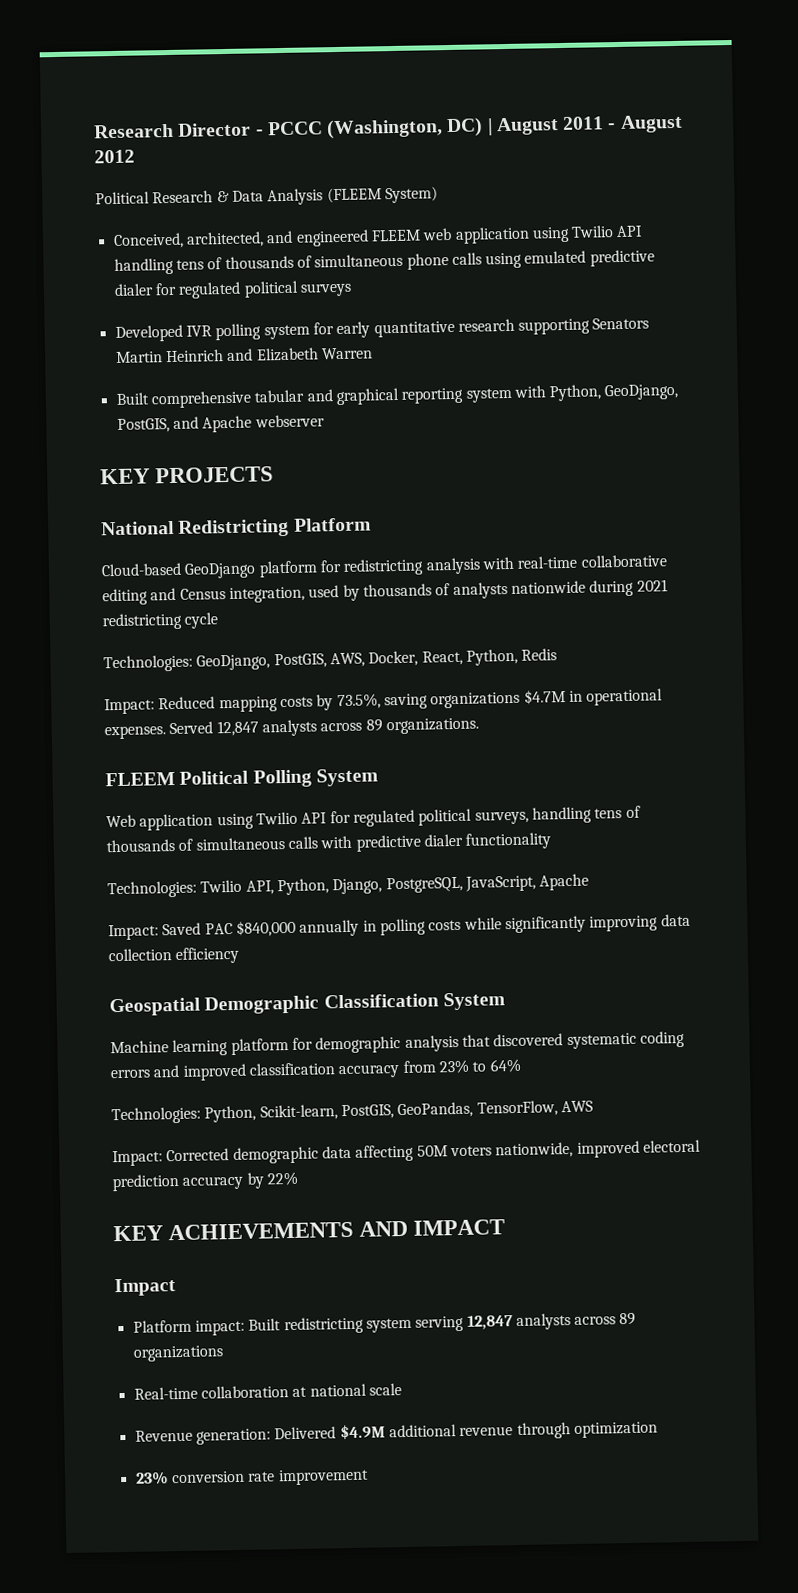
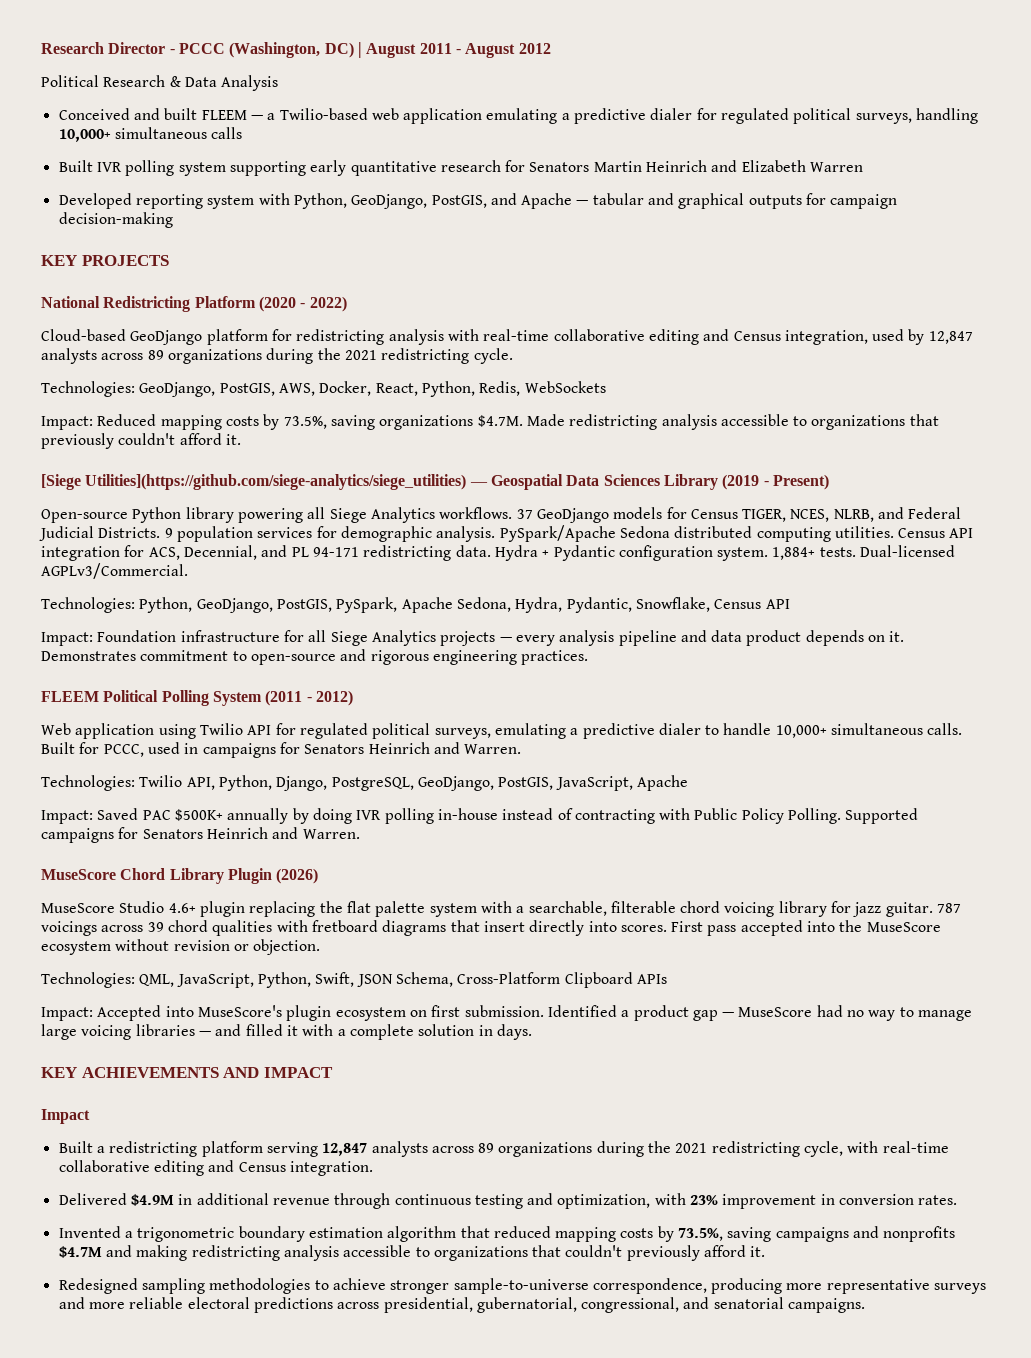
- Political Research & Data Analysis (FLEEM System)
- Conceived, architected, and engineered FLEEM web application using Twilio API handling tens of thousands of simultaneous phone calls using emulated predictive dialer for regulated political surveys
- Developed IVR polling system for early quantitative research supporting Senators Martin Heinrich and Elizabeth Warren
+ Political Research & Data Analysis
+ Conceived and built FLEEM — a Twilio-based web application emulating a predictive dialer for regulated political surveys, handling 10,000+ simultaneous calls
+ Built IVR polling system supporting early quantitative research for Senators Martin Heinrich and Elizabeth Warren
- Built comprehensive tabular and graphical reporting system with Python, GeoDjango, PostGIS, and Apache webserver
+ Developed reporting system with Python, GeoDjango, PostGIS, and Apache — tabular and graphical outputs for campaign decision-making
- National Redistricting Platform
+ National Redistricting Platform (2020 - 2022)
- Cloud-based GeoDjango platform for redistricting analysis with real-time collaborative editing and Census integration, used by thousands of analysts nationwide during 2021 redistricting cycle
+ Cloud-based GeoDjango platform for redistricting analysis with real-time collaborative editing and Census integration, used by 12,847 analysts across 89 organizations during the 2021 redistricting cycle.
- Technologies: GeoDjango, PostGIS, AWS, Docker, React, Python, Redis
+ Technologies: GeoDjango, PostGIS, AWS, Docker, React, Python, Redis, WebSockets
- Impact: Reduced mapping costs by 73.5%, saving organizations $4.7M in operational expenses. Served 12,847 analysts across 89 organizations.
+ Impact: Reduced mapping costs by 73.5%, saving organizations $4.7M. Made redistricting analysis accessible to organizations that previously couldn't afford it.
+ [Siege Utilities](https://github.com/siege-analytics/siege_utilities) — Geospatial Data Sciences Library (2019 - Present)
+ Open-source Python library powering all Siege Analytics workflows. 37 GeoDjango models for Census TIGER, NCES, NLRB, and Federal Judicial Districts. 9 population services for demographic analysis. PySpark/Apache Sedona distributed computing utilities. Census API integration for ACS, Decennial, and PL 94-171 redistricting data. Hydra + Pydantic configuration system. 1,884+ tests. Dual-licensed AGPLv3/Commercial.
+ Technologies: Python, GeoDjango, PostGIS, PySpark, Apache Sedona, Hydra, Pydantic, Snowflake, Census API
+ Impact: Foundation infrastructure for all Siege Analytics projects — every analysis pipeline and data product depends on it. Demonstrates commitment to open-source and rigorous engineering practices.
- FLEEM Political Polling System
+ FLEEM Political Polling System (2011 - 2012)
- Web application using Twilio API for regulated political surveys, handling tens of thousands of simultaneous calls with predictive dialer functionality
+ Web application using Twilio API for regulated political surveys, emulating a predictive dialer to handle 10,000+ simultaneous calls. Built for PCCC, used in campaigns for Senators Heinrich and Warren.
- Technologies: Twilio API, Python, Django, PostgreSQL, JavaScript, Apache
+ Technologies: Twilio API, Python, Django, PostgreSQL, GeoDjango, PostGIS, JavaScript, Apache
- Impact: Saved PAC $840,000 annually in polling costs while significantly improving data collection efficiency
- Geospatial Demographic Classification System
- Machine learning platform for demographic analysis that discovered systematic coding errors and improved classification accuracy from 23% to 64%
- Technologies: Python, Scikit-learn, PostGIS, GeoPandas, TensorFlow, AWS
- Impact: Corrected demographic data affecting 50M voters nationwide, improved electoral prediction accuracy by 22%
+ Impact: Saved PAC $500K+ annually by doing IVR polling in-house instead of contracting with Public Policy Polling. Supported campaigns for Senators Heinrich and Warren.
+ MuseScore Chord Library Plugin (2026)
+ MuseScore Studio 4.6+ plugin replacing the flat palette system with a searchable, filterable chord voicing library for jazz guitar. 787 voicings across 39 chord qualities with fretboard diagrams that insert directly into scores. First pass accepted into the MuseScore ecosystem without revision or objection.
+ Technologies: QML, JavaScript, Python, Swift, JSON Schema, Cross-Platform Clipboard APIs
+ Impact: Accepted into MuseScore's plugin ecosystem on first submission. Identified a product gap — MuseScore had no way to manage large voicing libraries — and filled it with a complete solution in days.
- Platform impact: Built redistricting system serving 12,847 analysts across 89 organizations
- Real-time collaboration at national scale
- Revenue generation: Delivered $4.9M additional revenue through optimization
- 23% conversion rate improvement
+ Built a redistricting platform serving 12,847 analysts across 89 organizations during the 2021 redistricting cycle, with real-time collaborative editing and Census integration.
+ Delivered $4.9M in additional revenue through continuous testing and optimization, with 23% improvement in conversion rates.
+ Invented a trigonometric boundary estimation algorithm that reduced mapping costs by 73.5%, saving campaigns and nonprofits $4.7M and making redistricting analysis accessible to organizations that couldn't previously afford it.
+ Redesigned sampling methodologies to achieve stronger sample-to-universe correspondence, producing more representative surveys and more reliable electoral predictions across presidential, gubernatorial, congressional, and senatorial campaigns.

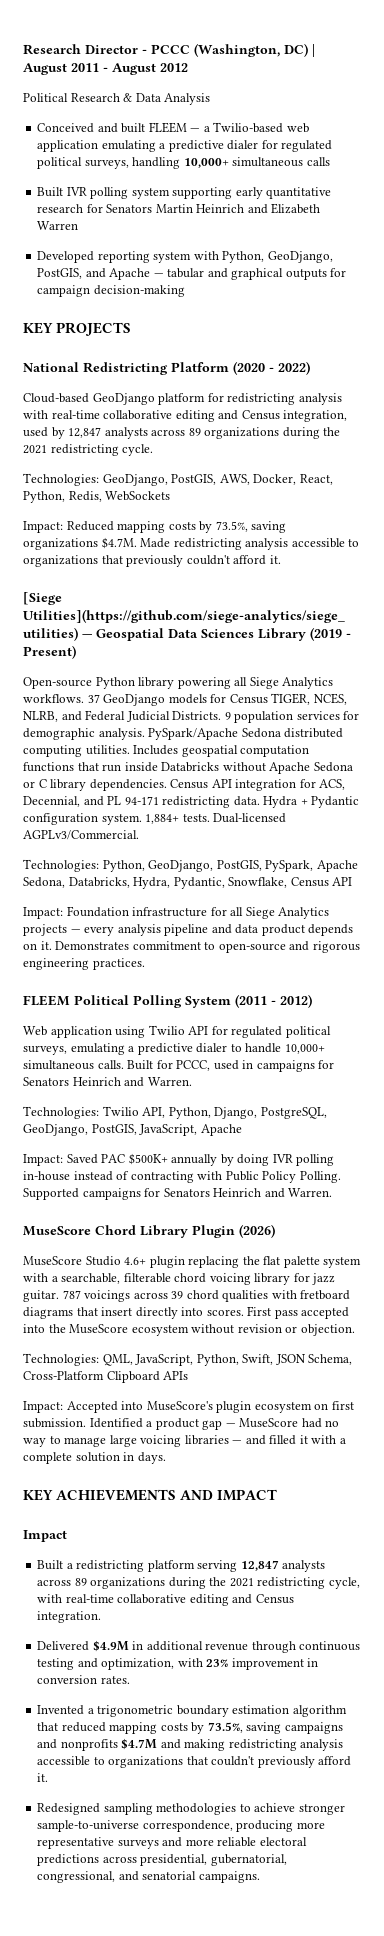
+ Includes geospatial computation functions that run inside Databricks without Apache Sedona or C library dependencies.
- Technologies: Python, GeoDjango, PostGIS, PySpark, Apache Sedona, Hydra, Pydantic, Snowflake, Census API
+ Technologies: Python, GeoDjango, PostGIS, PySpark, Apache Sedona, Databricks, Hydra, Pydantic, Snowflake, Census API

